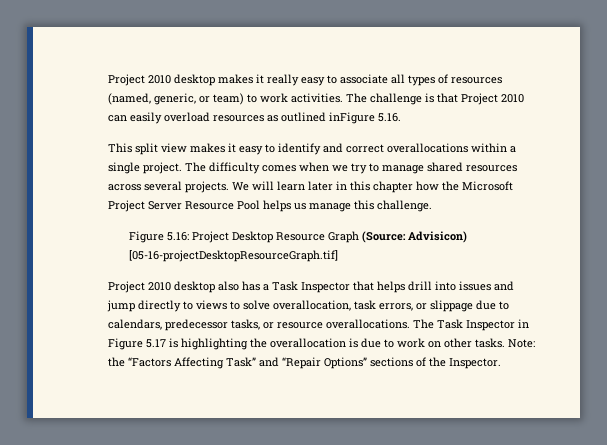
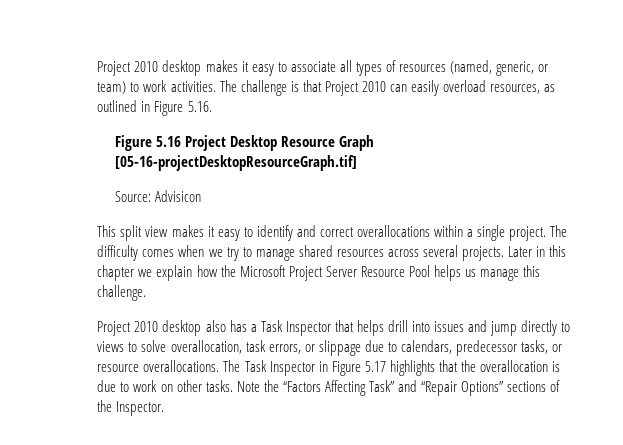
- Project 2010 desktop makes it really easy to associate all types of resources (named, generic, or team) to work activities.
+ Project 2010 desktop makes it easy to associate all types of resources (named, generic, or team) to work activities.
- The challenge is that Project 2010 can easily overload resources as outlined inFigure 5.16.
+ The challenge is that Project 2010 can easily overload resources, as outlined in Figure 5.16.
+ Figure 5.16 Project Desktop Resource Graph [05-16-projectDesktopResourceGraph.tif]
+ Source: Advisicon
- We will learn later in this chapter how the Microsoft Project Server Resource Pool helps us manage this challenge.
+ Later in this chapter we explain how the Microsoft Project Server Resource Pool helps us manage this challenge.
- Figure 5.16: Project Desktop Resource Graph (Source: Advisicon) [05-16-projectDesktopResourceGraph.tif]
- The Task Inspector in Figure 5.17 is highlighting the overallocation is due to work on other tasks.
+ The Task Inspector in Figure 5.17 highlights that the overallocation is due to work on other tasks.
- Note: the “Factors Affecting Task” and “Repair Options” sections of the Inspector.
+ Note the “Factors Affecting Task” and “Repair Options” sections of the Inspector.

